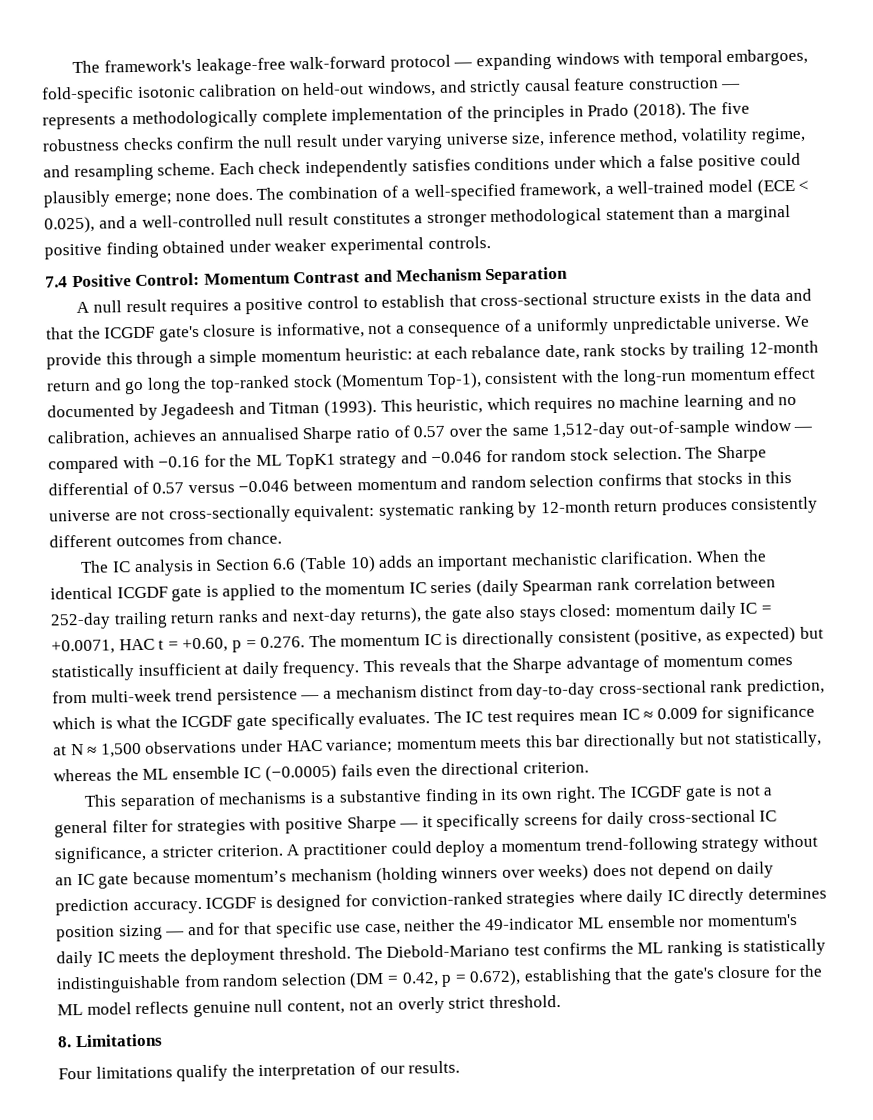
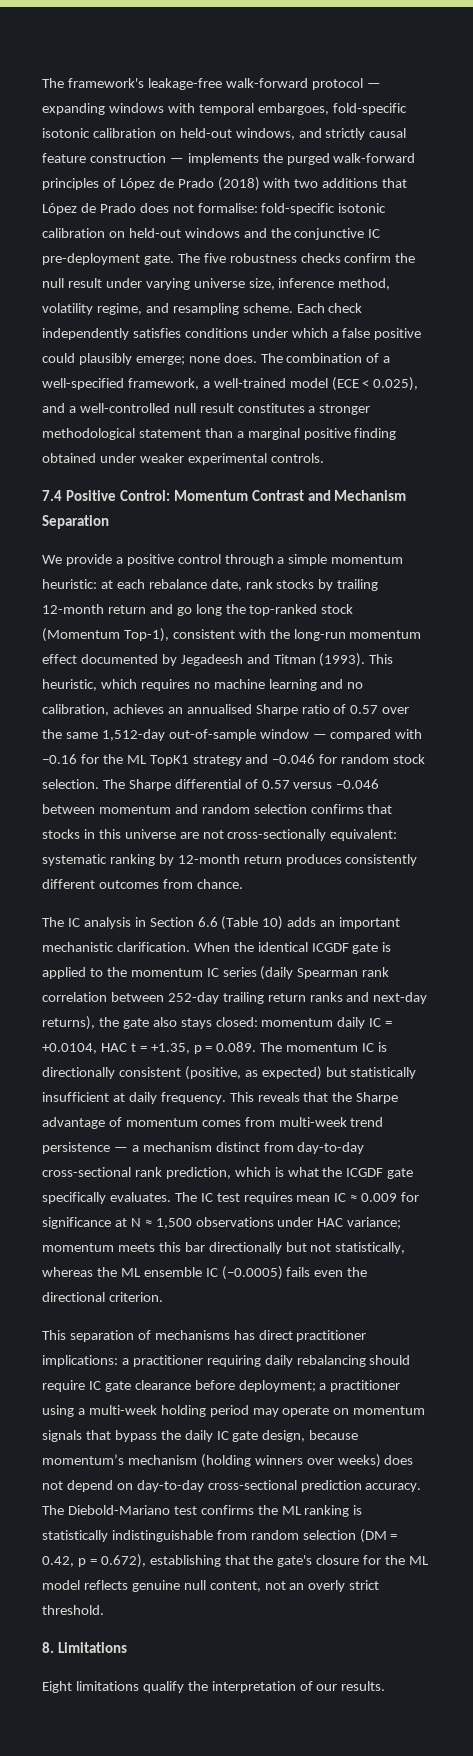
- The framework's leakage-free walk-forward protocol — expanding windows with temporal embargoes, fold-specific isotonic calibration on held-out windows, and strictly causal feature construction — represents a methodologically complete implementation of the principles in Prado (2018).
+ The framework's leakage-free walk-forward protocol — expanding windows with temporal embargoes, fold-specific isotonic calibration on held-out windows, and strictly causal feature construction — implements the purged walk-forward principles of López de Prado (2018) with two additions that López de Prado does not formalise: fold-specific isotonic calibration on held-out windows and the conjunctive IC pre-deployment gate.
- A null result requires a positive control to establish that cross-sectional structure exists in the data and that the ICGDF gate's closure is informative, not a consequence of a uniformly unpredictable universe. We provide this through a simple momentum heuristic: at each rebalance date, rank stocks by trailing 12-month return and go long the top-ranked stock (Momentum Top-1), consistent with the long-run momentum effect documented by Jegadeesh and Titman (1993).
+ We provide a positive control through a simple momentum heuristic: at each rebalance date, rank stocks by trailing 12-month return and go long the top-ranked stock (Momentum Top-1), consistent with the long-run momentum effect documented by Jegadeesh and Titman (1993).
- When the identical ICGDF gate is applied to the momentum IC series (daily Spearman rank correlation between 252-day trailing return ranks and next-day returns), the gate also stays closed: momentum daily IC = +0.0071, HAC t = +0.60, p = 0.276. The momentum IC is directionally consistent (positive, as expected) but statistically insufficient at daily frequency.
+ When the identical ICGDF gate is applied to the momentum IC series (daily Spearman rank correlation between 252-day trailing return ranks and next-day returns), the gate also stays closed: momentum daily IC = +0.0104, HAC t = +1.35, p = 0.089. The momentum IC is directionally consistent (positive, as expected) but statistically insufficient at daily frequency.
- This separation of mechanisms is a substantive finding in its own right. The ICGDF gate is not a general filter for strategies with positive Sharpe — it specifically screens for daily cross-sectional IC significance, a stricter criterion. A practitioner could deploy a momentum trend-following strategy without an IC gate because momentum’s mechanism (holding winners over weeks) does not depend on daily prediction accuracy. ICGDF is designed for conviction-ranked strategies where daily IC directly determines position sizing — and for that specific use case, neither the 49-indicator ML ensemble nor momentum's daily IC meets the deployment threshold.
+ This separation of mechanisms has direct practitioner implications: a practitioner requiring daily rebalancing should require IC gate clearance before deployment; a practitioner using a multi-week holding period may operate on momentum signals that bypass the daily IC gate design, because momentum’s mechanism (holding winners over weeks) does not depend on day-to-day cross-sectional prediction accuracy.
- Four limitations qualify the interpretation of our results.
+ Eight limitations qualify the interpretation of our results.

